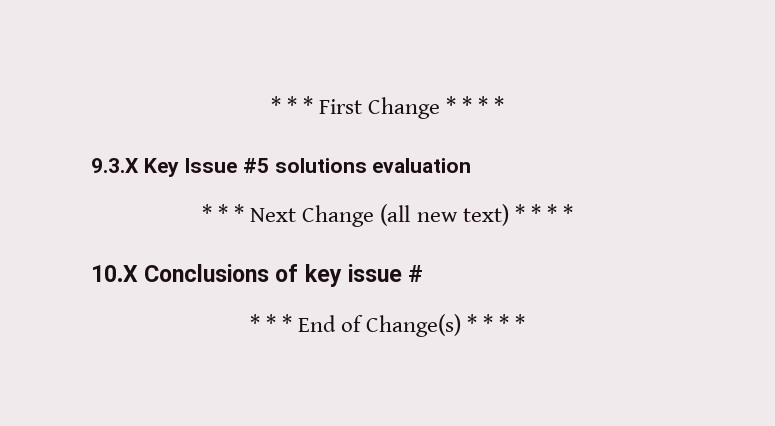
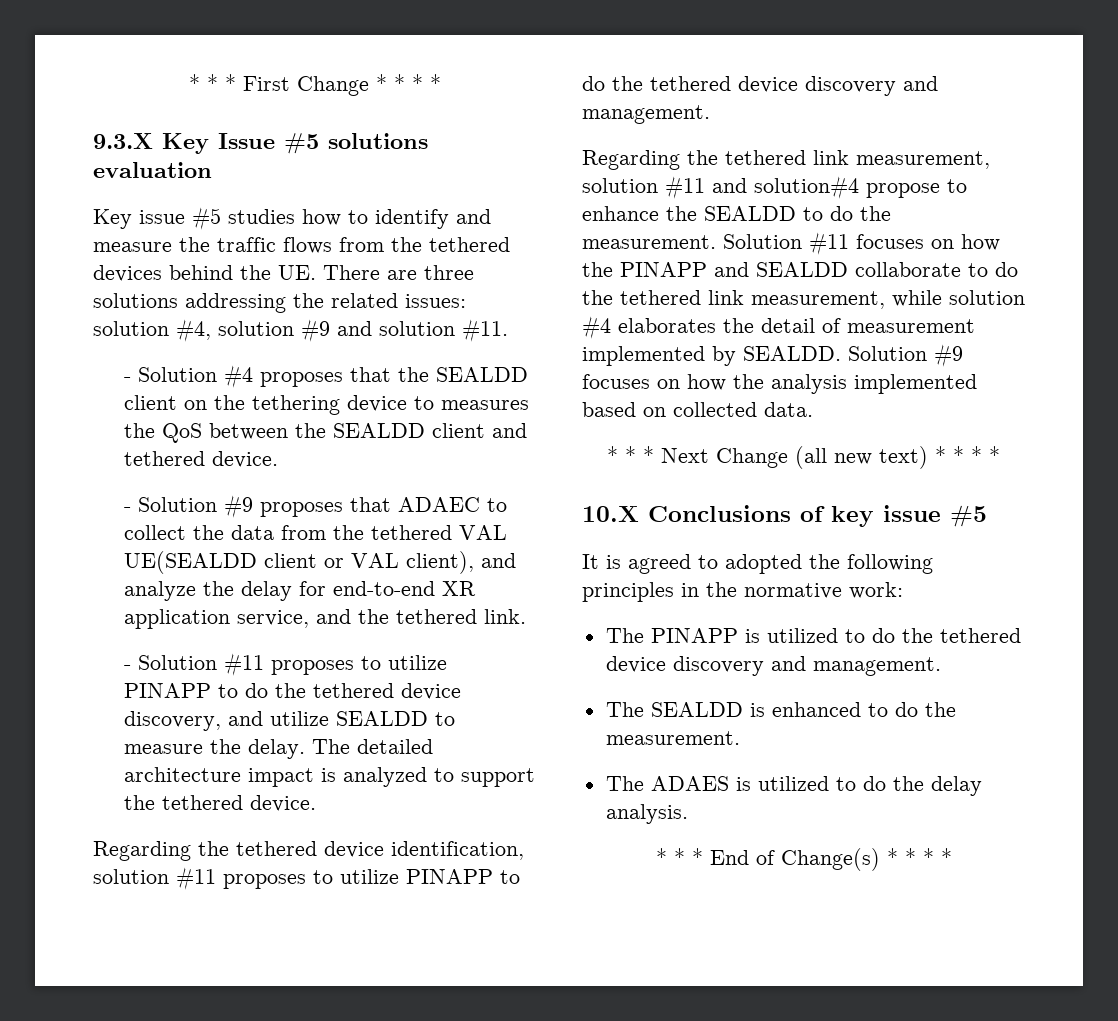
+ Key issue #5 studies how to identify and measure the traffic flows from the tethered devices behind the UE. There are three solutions addressing the related issues: solution #4, solution #9 and solution #11.
+ - Solution #4 proposes that the SEALDD client on the tethering device to measures the QoS between the SEALDD client and tethered device.
+ - Solution #9 proposes that ADAEC to collect the data from the tethered VAL UE(SEALDD client or VAL client), and analyze the delay for end-to-end XR application service, and the tethered link.
+ - Solution #11 proposes to utilize PINAPP to do the tethered device discovery, and utilize SEALDD to measure the delay. The detailed architecture impact is analyzed to support the tethered device.
+ Regarding the tethered device identification, solution #11 proposes to utilize PINAPP to do the tethered device discovery and management.
+ Regarding the tethered link measurement, solution #11 and solution#4 propose to enhance the SEALDD to do the measurement. Solution #11 focuses on how the PINAPP and SEALDD collaborate to do the tethered link measurement, while solution #4 elaborates the detail of measurement implemented by SEALDD. Solution #9 focuses on how the analysis implemented based on collected data.
- 10.X Conclusions of key issue #
+ 10.X Conclusions of key issue #5
+ It is agreed to adopted the following principles in the normative work:
+ The PINAPP is utilized to do the tethered device discovery and management.
+ The SEALDD is enhanced to do the measurement.
+ The ADAES is utilized to do the delay analysis.

